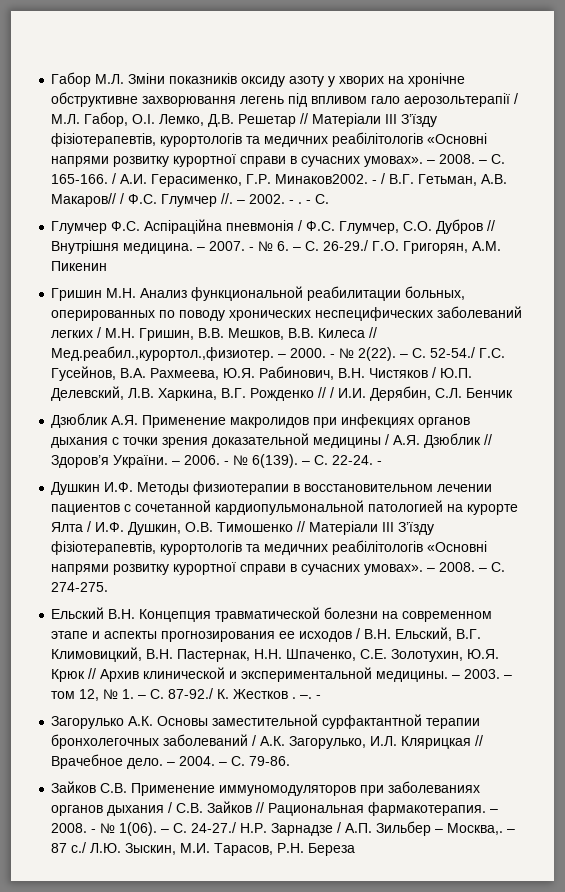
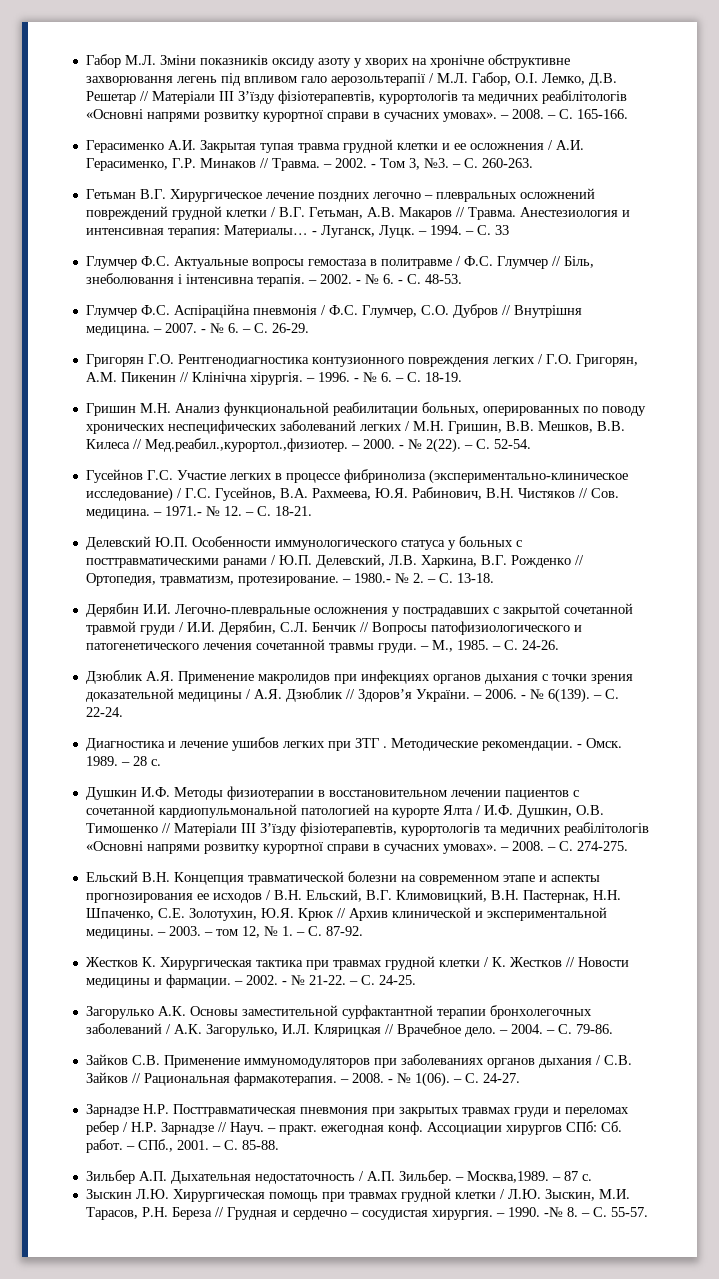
- – С. 165-166. / А.И. Герасименко, Г.Р. Минаков2002. - / В.Г. Гетьман, А.В. Макаров// / Ф.С. Глумчер //. – 2002. - . - С.
+ – С. 165-166.
+ Герасименко А.И. Закрытая тупая травма грудной клетки и ее осложнения / А.И. Герасименко, Г.Р. Минаков // Травма. – 2002. - Том 3, №3. – C. 260-263.
+ Гетьман В.Г. Хирургическое лечение поздних легочно – плевральных осложнений повреждений грудной клетки / В.Г. Гетьман, А.В. Макаров // Травма. Анестезиология и интенсивная терапия: Материалы… - Луганск, Луцк. – 1994. – C. 33
+ Глумчер Ф.С. Актуальные вопросы гемостаза в политравме / Ф.С. Глумчер // Біль, знеболювання і інтенсивна терапія. – 2002. - № 6. - С. 48-53.
- - № 6. – С. 26-29./ Г.О. Григорян, А.М. Пикенин
+ - № 6. – С. 26-29.
+ Григорян Г.О. Рентгенодиагностика контузионного повреждения легких / Г.О. Григорян, А.М. Пикенин // Клінічна хірургія. – 1996. - № 6. – С. 18-19.
- – С. 52-54./ Г.С. Гусейнов, В.А. Рахмеева, Ю.Я. Рабинович, В.Н. Чистяков / Ю.П. Делевский, Л.В. Харкина, В.Г. Рожденко // / И.И. Дерябин, С.Л. Бенчик
+ – С. 52-54.
+ Гусейнов Г.С. Участие легких в процессе фибринолиза (экспериментально-клиническое исследование) / Г.С. Гусейнов, В.А. Рахмеева, Ю.Я. Рабинович, В.Н. Чистяков // Сов. медицина. – 1971.- № 12. – С. 18-21.
+ Делевский Ю.П. Особенности иммунологического статуса у больных с посттравматическими ранами / Ю.П. Делевский, Л.В. Харкина, В.Г. Рожденко // Ортопедия, травматизм, протезирование. – 1980.- № 2. – С. 13-18.
+ Дерябин И.И. Легочно-плевральные осложнения у пострадавших с закрытой сочетанной травмой груди / И.И. Дерябин, С.Л. Бенчик // Вопросы патофизиологического и патогенетического лечения сочетанной травмы груди. – М., 1985. – С. 24-26.
- – С. 22-24. -
+ – С. 22-24.
+ Диагностика и лечение ушибов легких при ЗТГ . Методические рекомендации. - Омск. 1989. – 28 с.
- – том 12, № 1. – С. 87-92./ К. Жестков . –. -
+ – том 12, № 1. – С. 87-92.
+ Жестков К. Хирургическая тактика при травмах грудной клетки / К. Жестков // Новости медицины и фармации. – 2002. - № 21-22. – С. 24-25.
- – С. 24-27./ Н.Р. Зарнадзе / А.П. Зильбер – Москва,. – 87 с./ Л.Ю. Зыскин, М.И. Тарасов, Р.Н. Береза
+ – С. 24-27.
+ Зарнадзе Н.Р. Посттравматическая пневмония при закрытых травмах груди и переломах ребер / Н.Р. Зарнадзе // Науч. – практ. ежегодная конф. Ассоциации хирургов СПб: Сб. работ. – СПб., 2001. – С. 85-88.
+ Зильбер А.П. Дыхательная недостаточность / А.П. Зильбер. – Москва,1989. – 87 с.
+ Зыскин Л.Ю. Хирургическая помощь при травмах грудной клетки / Л.Ю. Зыскин, М.И. Тарасов, Р.Н. Береза // Грудная и сердечно – сосудистая хирургия. – 1990. -№ 8. – С. 55-57.

